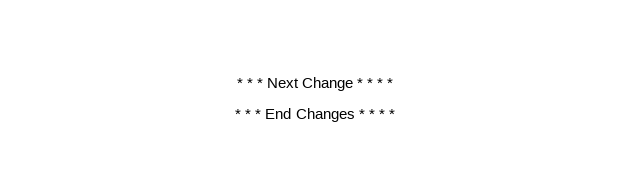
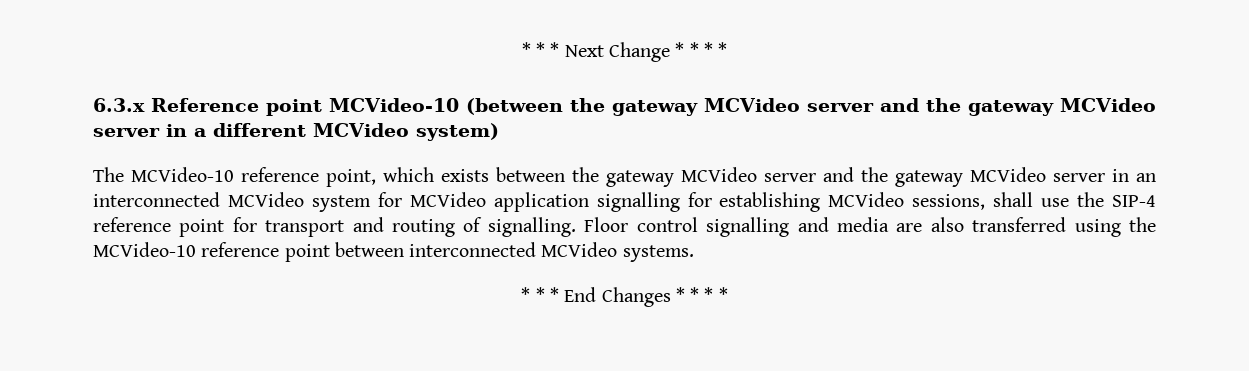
+ 6.3.x Reference point MCVideo-10 (between the gateway MCVideo server and the gateway MCVideo server in a different MCVideo system)
+ The MCVideo-10 reference point, which exists between the gateway MCVideo server and the gateway MCVideo server in an interconnected MCVideo system for MCVideo application signalling for establishing MCVideo sessions, shall use the SIP-4 reference point for transport and routing of signalling. Floor control signalling and media are also transferred using the MCVideo-10 reference point between interconnected MCVideo systems.

